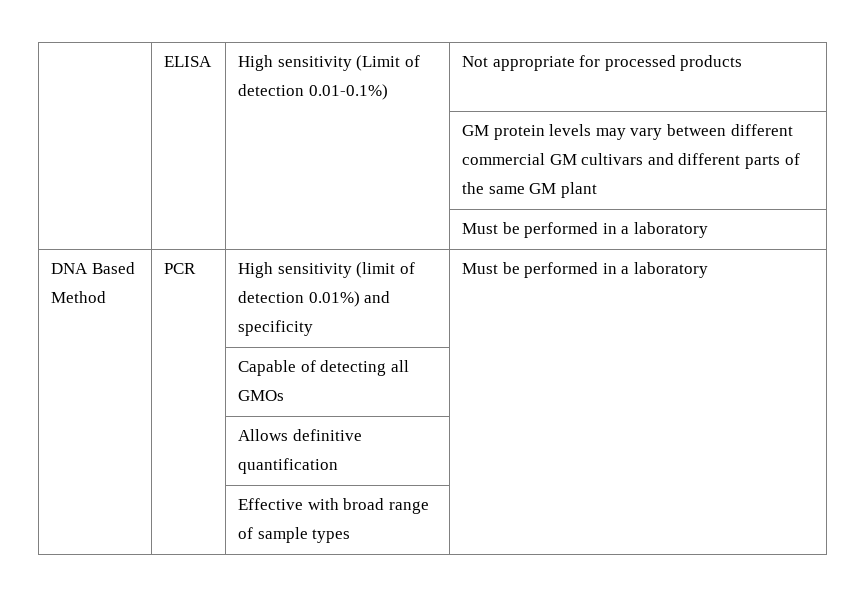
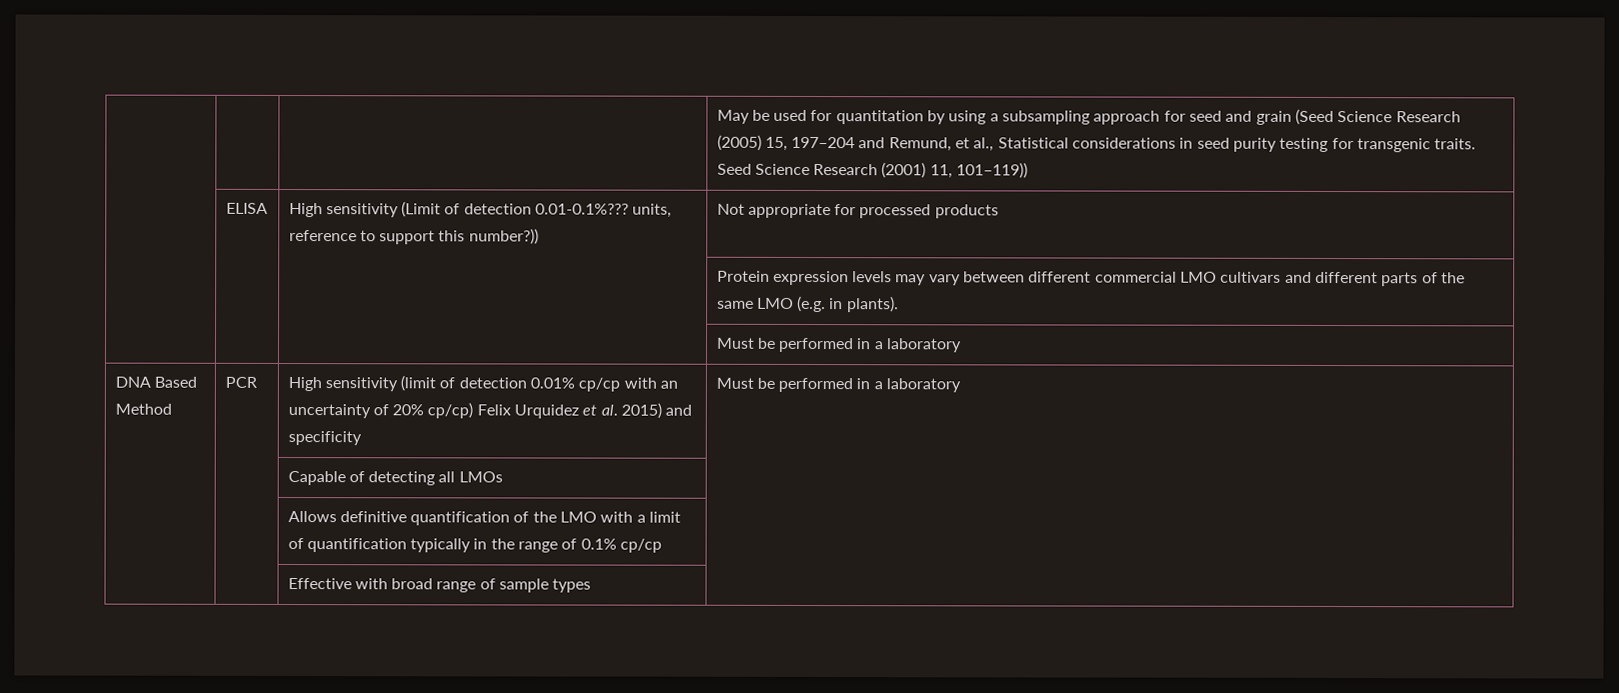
- | ELISA | High sensitivity (Limit of detection 0.01-0.1%) | Not appropriate for processed products
+ | | | May be used for quantitation by using a subsampling approach for seed and grain (Seed Science Research (2005) 15, 197–204 and Remund, et al., Statistical considerations in seed purity testing for transgenic traits. Seed Science Research (2001) 11, 101–119))
+ | ELISA | High sensitivity (Limit of detection 0.01-0.1%??? units, reference to support this number?)) | Not appropriate for processed products
- | | | GM protein levels may vary between different commercial GM cultivars and different parts of the same GM plant
+ | | | Protein expression levels may vary between different commercial LMO cultivars and different parts of the same LMO (e.g. in plants).
- DNA Based Method | PCR | High sensitivity (limit of detection 0.01%) and specificity | Must be performed in a laboratory
+ DNA Based Method | PCR | High sensitivity (limit of detection 0.01% cp/cp with an uncertainty of 20% cp/cp) Felix Urquidez et al. 2015) and specificity | Must be performed in a laboratory
- | | Capable of detecting all GMOs |
+ | | Capable of detecting all LMOs |
- | | Allows definitive quantification |
+ | | Allows definitive quantification of the LMO with a limit of quantification typically in the range of 0.1% cp/cp |

